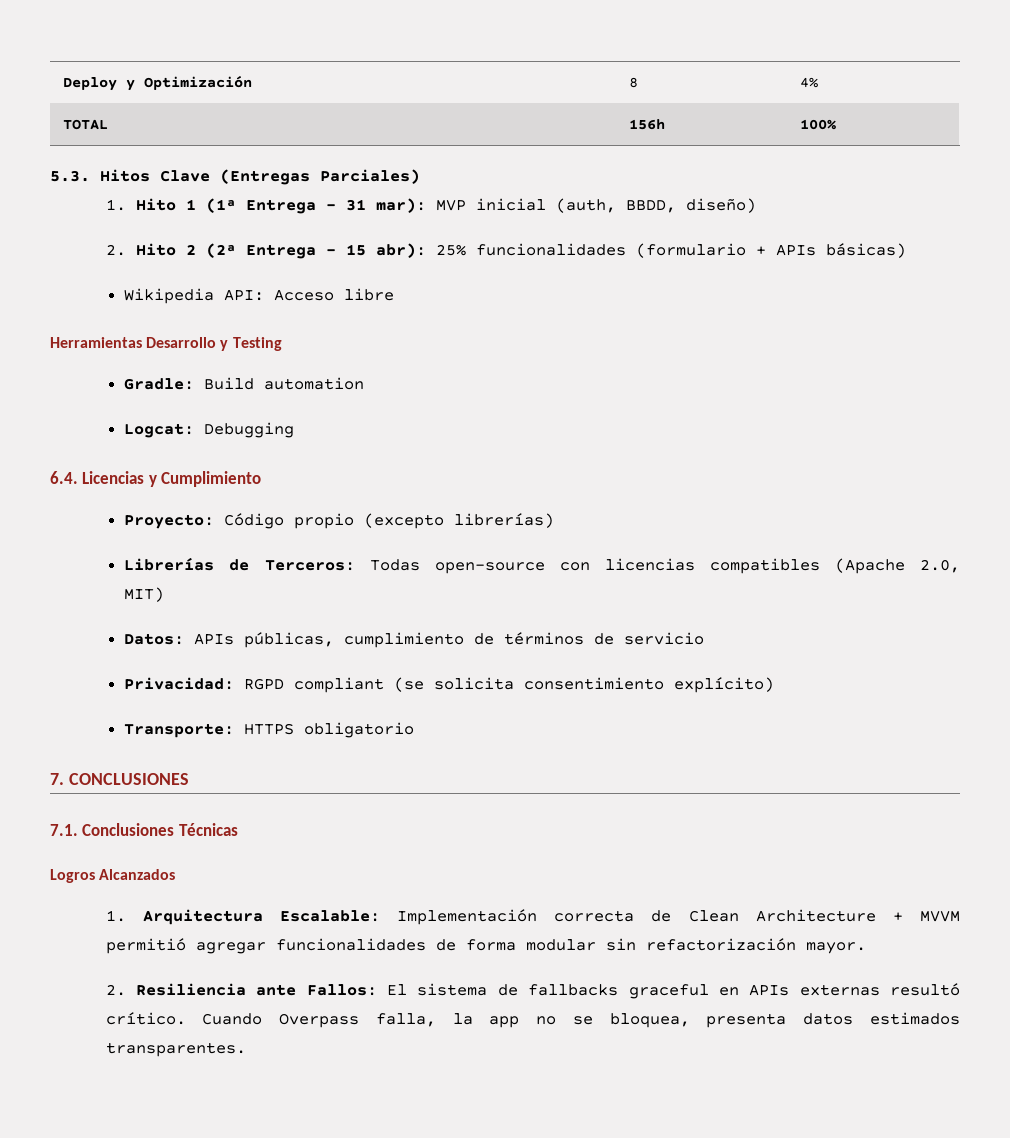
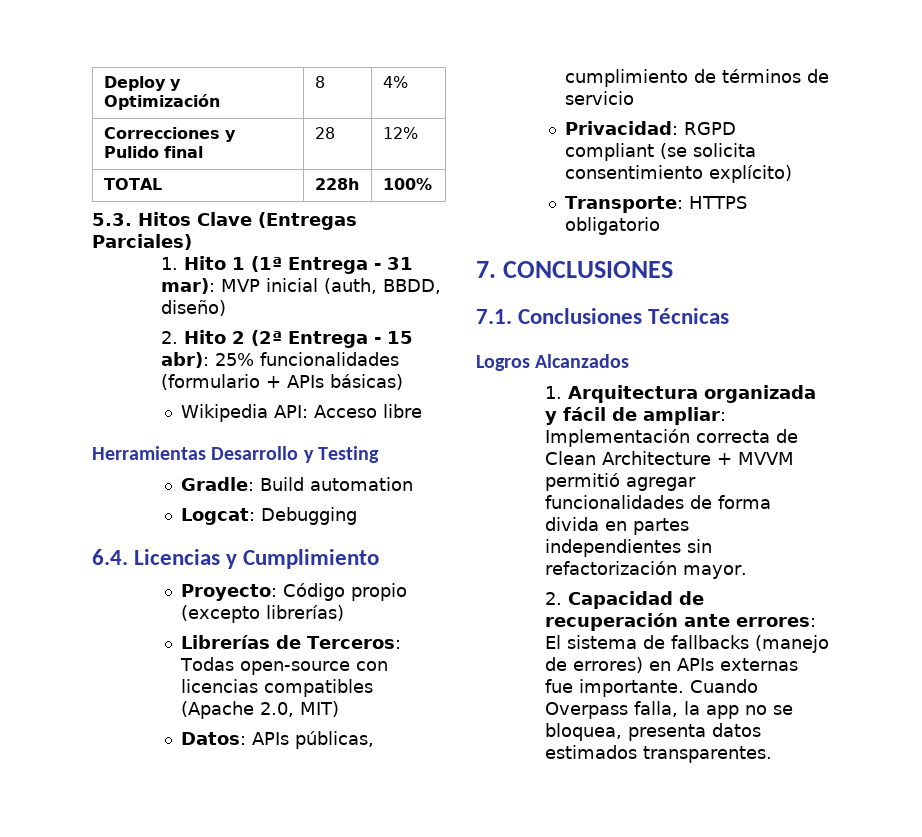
+ Correcciones y Pulido final | 28 | 12%
- TOTAL | 156h | 100%
+ TOTAL | 228h | 100%
- 1. Arquitectura Escalable: Implementación correcta de Clean Architecture + MVVM permitió agregar funcionalidades de forma modular sin refactorización mayor.
+ 1. Arquitectura organizada y fácil de ampliar: Implementación correcta de Clean Architecture + MVVM permitió agregar funcionalidades de forma divida en partes independientes sin refactorización mayor.
- 2. Resiliencia ante Fallos: El sistema de fallbacks graceful en APIs externas resultó crítico.
+ 2. Capacidad de recuperación ante errores: El sistema de fallbacks (manejo de errores) en APIs externas fue importante.

